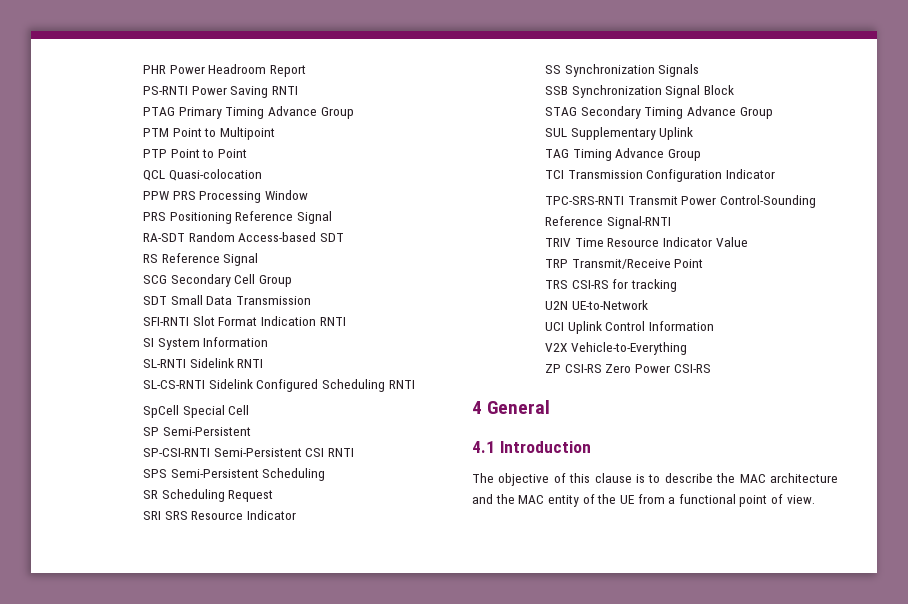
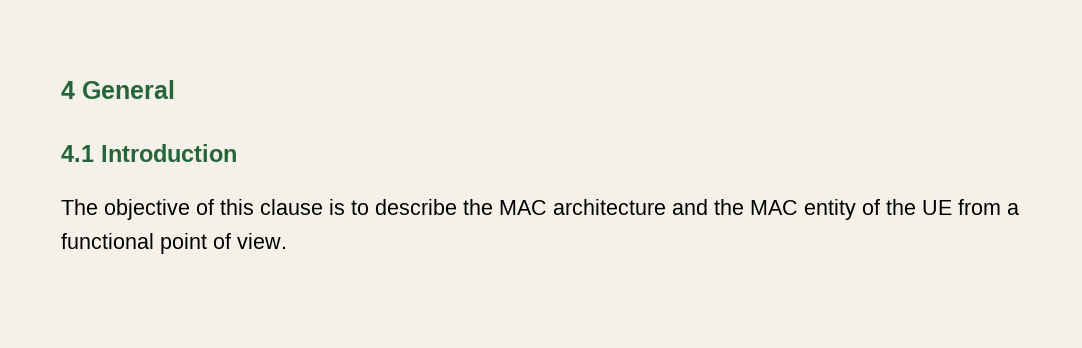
- PHR Power Headroom Report
- PS-RNTI Power Saving RNTI
- PTAG Primary Timing Advance Group
- PTM Point to Multipoint
- PTP Point to Point
- QCL Quasi-colocation
- PPW PRS Processing Window
- PRS Positioning Reference Signal
- RA-SDT Random Access-based SDT
- RS Reference Signal
- SCG Secondary Cell Group
- SDT Small Data Transmission
- SFI-RNTI Slot Format Indication RNTI
- SI System Information
- SL-RNTI Sidelink RNTI
- SL-CS-RNTI Sidelink Configured Scheduling RNTI
- SpCell Special Cell
- SP Semi-Persistent
- SP-CSI-RNTI Semi-Persistent CSI RNTI
- SPS Semi-Persistent Scheduling
- SR Scheduling Request
- SRI SRS Resource Indicator
- SS Synchronization Signals
- SSB Synchronization Signal Block
- STAG Secondary Timing Advance Group
- SUL Supplementary Uplink
- TAG Timing Advance Group
- TCI Transmission Configuration Indicator
- TPC-SRS-RNTI Transmit Power Control-Sounding Reference Signal-RNTI
- TRIV Time Resource Indicator Value
- TRP Transmit/Receive Point
- TRS CSI-RS for tracking
- U2N UE-to-Network
- UCI Uplink Control Information
- V2X Vehicle-to-Everything
- ZP CSI-RS Zero Power CSI-RS

